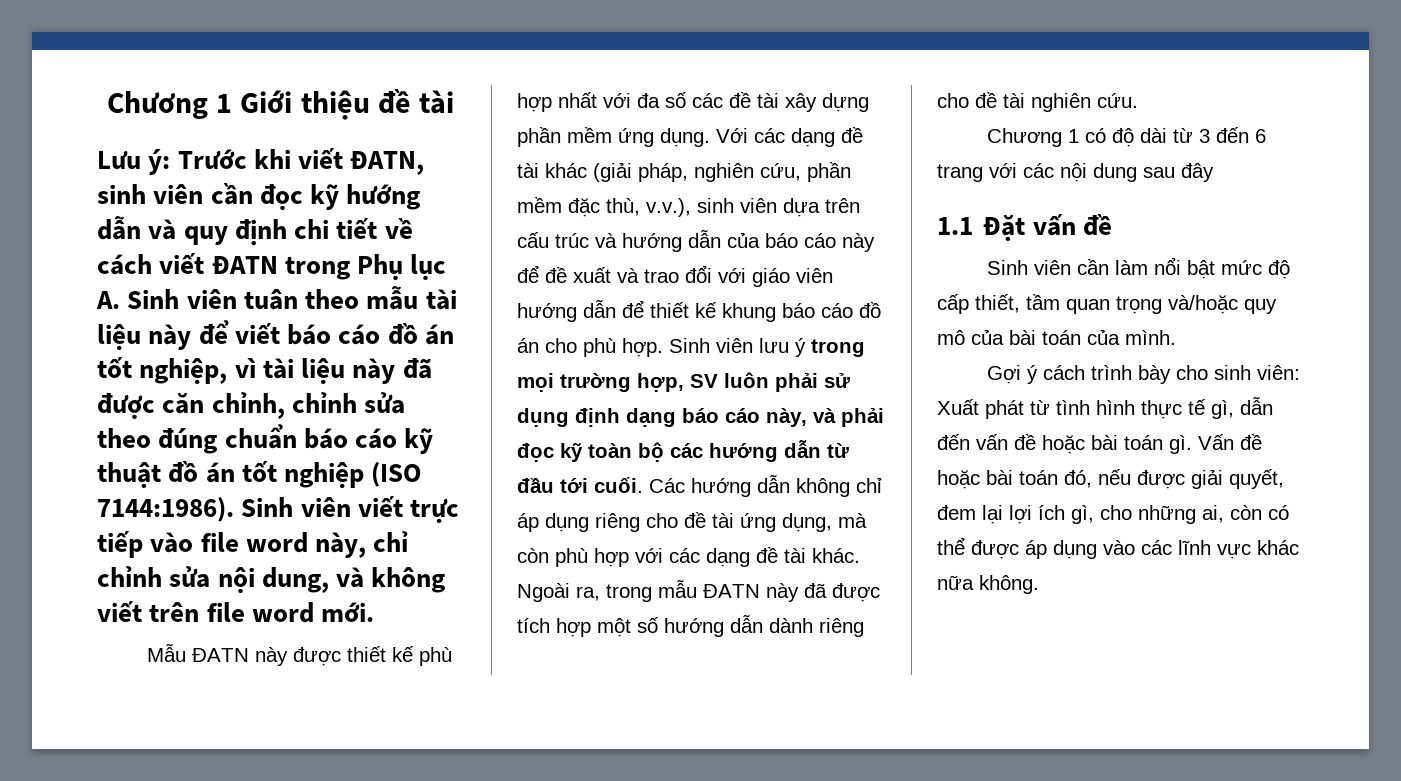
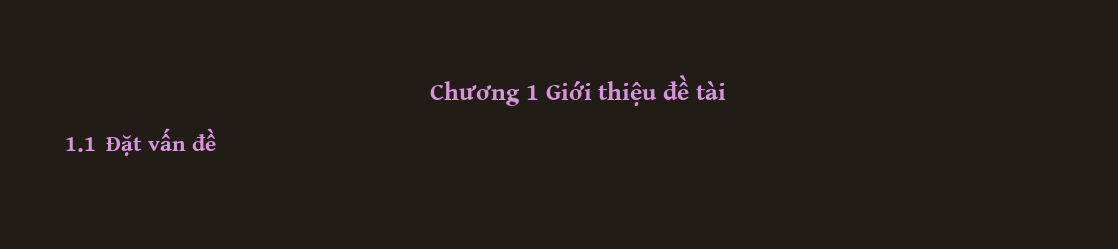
- Lưu ý: Trước khi viết ĐATN, sinh viên cần đọc kỹ hướng dẫn và quy định chi tiết về cách viết ĐATN trong Phụ lục A. Sinh viên tuân theo mẫu tài liệu này để viết báo cáo đồ án tốt nghiệp, vì tài liệu này đã được căn chỉnh, chỉnh sửa theo đúng chuẩn báo cáo kỹ thuật đồ án tốt nghiệp (ISO 7144:1986). Sinh viên viết trực tiếp vào file word này, chỉ chỉnh sửa nội dung, và không viết trên file word mới.
- Mẫu ĐATN này được thiết kế phù hợp nhất với đa số các đề tài xây dựng phần mềm ứng dụng. Với các dạng đề tài khác (giải pháp, nghiên cứu, phần mềm đặc thù, v.v.), sinh viên dựa trên cấu trúc và hướng dẫn của báo cáo này để đề xuất và trao đổi với giáo viên hướng dẫn để thiết kế khung báo cáo đồ án cho phù hợp. Sinh viên lưu ý trong mọi trường hợp, SV luôn phải sử dụng định dạng báo cáo này, và phải đọc kỹ toàn bộ các hướng dẫn từ đầu tới cuối. Các hướng dẫn không chỉ áp dụng riêng cho đề tài ứng dụng, mà còn phù hợp với các dạng đề tài khác. Ngoài ra, trong mẫu ĐATN này đã được tích hợp một số hướng dẫn dành riêng cho đề tài nghiên cứu.
- Chương 1 có độ dài từ 3 đến 6 trang với các nội dung sau đây
  1.1 Đặt vấn đề
- Sinh viên cần làm nổi bật mức độ cấp thiết, tầm quan trọng và/hoặc quy mô của bài toán của mình.
- Gợi ý cách trình bày cho sinh viên: Xuất phát từ tình hình thực tế gì, dẫn đến vấn đề hoặc bài toán gì. Vấn đề hoặc bài toán đó, nếu được giải quyết, đem lại lợi ích gì, cho những ai, còn có thể được áp dụng vào các lĩnh vực khác nữa không.

